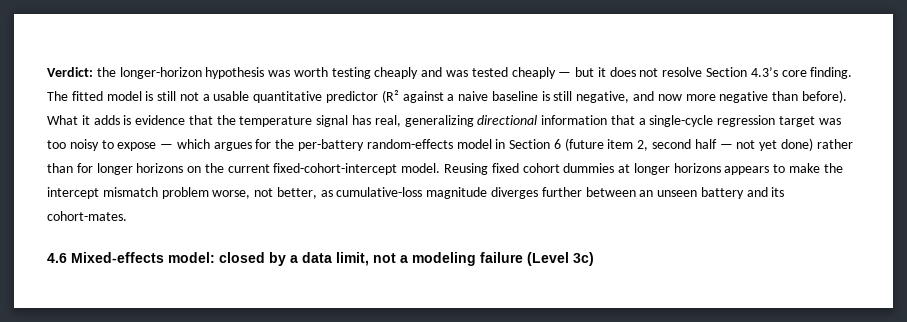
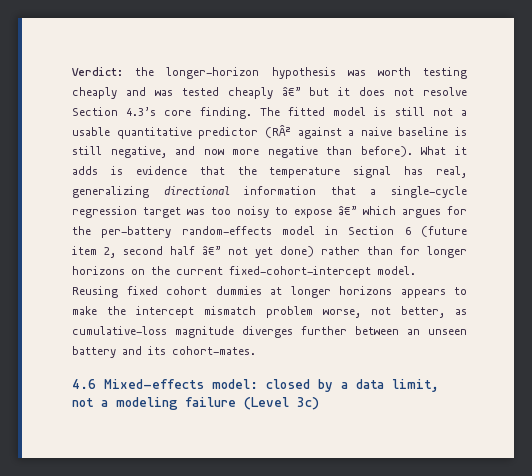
- Verdict: the longer-horizon hypothesis was worth testing cheaply and was tested cheaply — but it does not resolve Section 4.3’s core finding.
+ Verdict: the longer-horizon hypothesis was worth testing cheaply and was tested cheaply â€” but it does not resolve Section 4.3’s core finding.
- The fitted model is still not a usable quantitative predictor (R² against a naive baseline is still negative, and now more negative than before).
+ The fitted model is still not a usable quantitative predictor (RÂ² against a naive baseline is still negative, and now more negative than before).
- What it adds is evidence that the temperature signal has real, generalizing directional information that a single-cycle regression target was too noisy to expose — which argues for the per-battery random-effects model in Section 6 (future item 2, second half — not yet done) rather than for longer horizons on the current fixed-cohort-intercept model.
+ What it adds is evidence that the temperature signal has real, generalizing directional information that a single-cycle regression target was too noisy to expose â€” which argues for the per-battery random-effects model in Section 6 (future item 2, second half â€” not yet done) rather than for longer horizons on the current fixed-cohort-intercept model.

